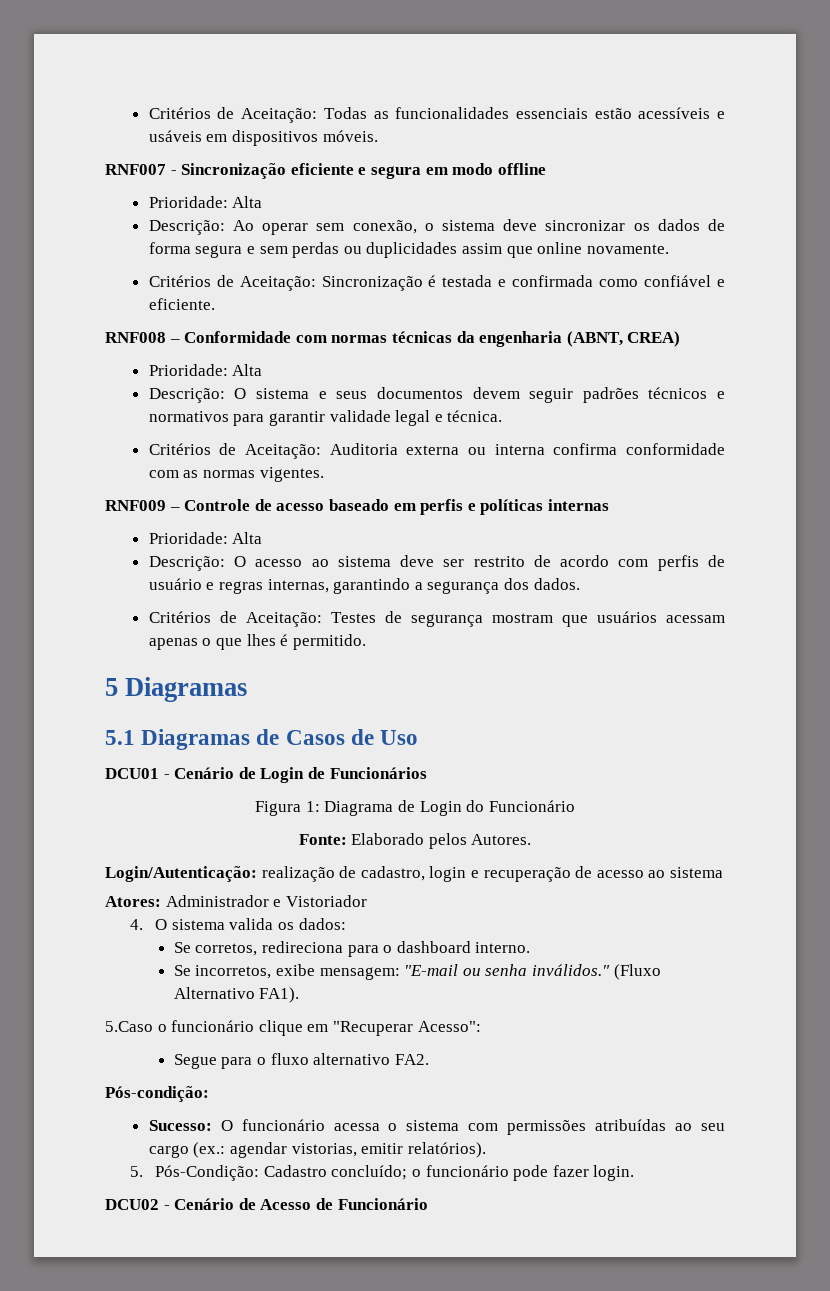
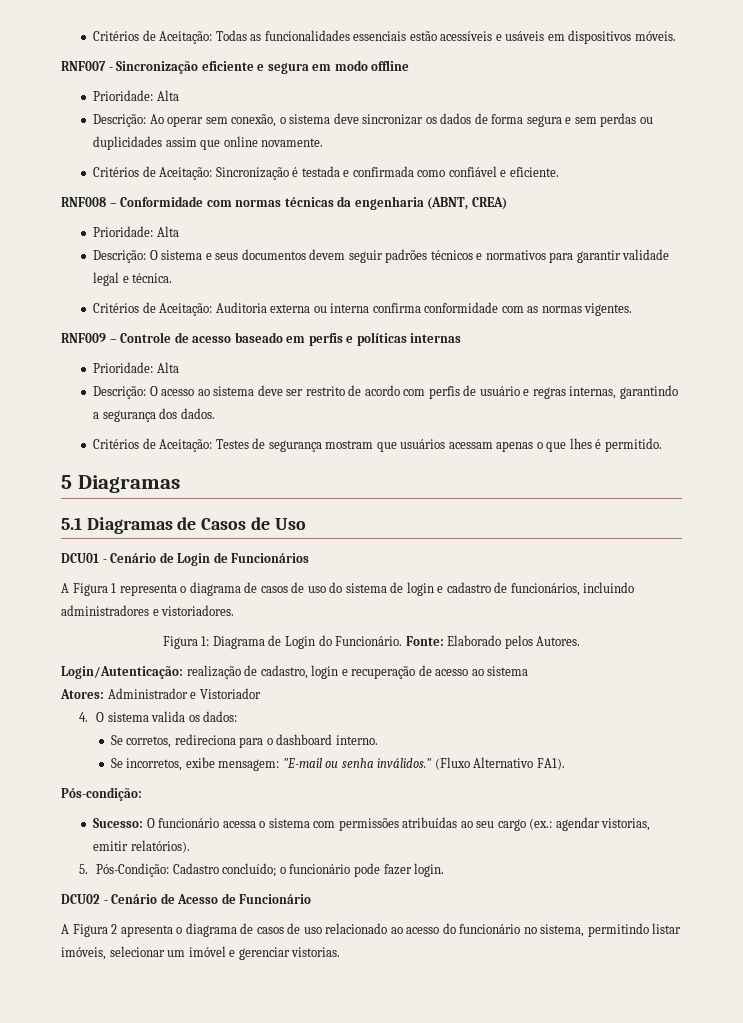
+ A Figura 1 representa o diagrama de casos de uso do sistema de login e cadastro de funcionários, incluindo administradores e vistoriadores.
- Figura 1: Diagrama de Login do Funcionário
- Fonte: Elaborado pelos Autores.
+ Figura 1: Diagrama de Login do Funcionário. Fonte: Elaborado pelos Autores.
- 5.Caso o funcionário clique em "Recuperar Acesso":
- Segue para o fluxo alternativo FA2.
+ A Figura 2 apresenta o diagrama de casos de uso relacionado ao acesso do funcionário no sistema, permitindo listar imóveis, selecionar um imóvel e gerenciar vistorias.

